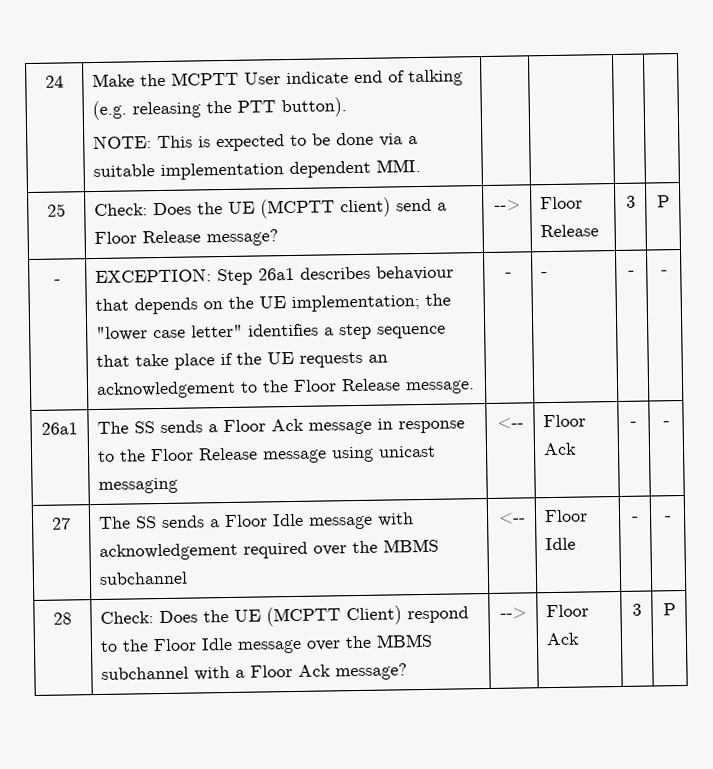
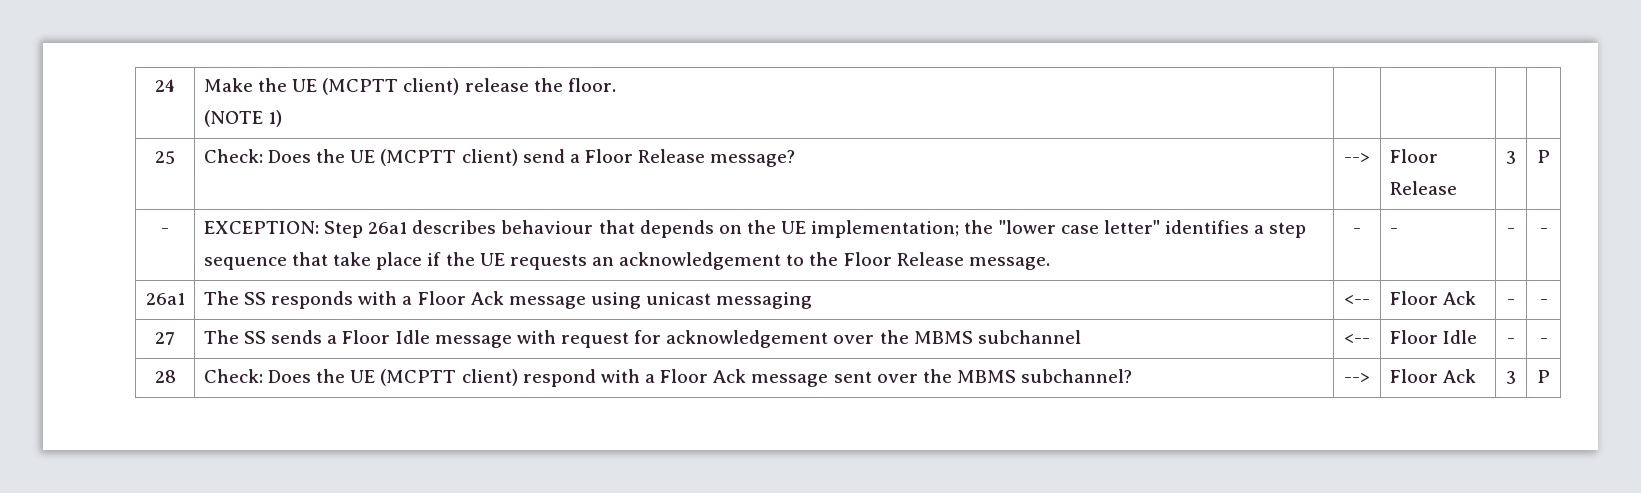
- 24 | Make the MCPTT User indicate end of talking (e.g. releasing the PTT button).
- NOTE: This is expected to be done via a suitable implementation dependent MMI. | | | |
+ 24 | Make the UE (MCPTT client) release the floor.
+ (NOTE 1) | | | |
- 26a1 | The SS sends a Floor Ack message in response to the Floor Release message using unicast messaging | <-- | Floor Ack | - | -
+ 26a1 | The SS responds with a Floor Ack message using unicast messaging | <-- | Floor Ack | - | -
- 27 | The SS sends a Floor Idle message with acknowledgement required over the MBMS subchannel | <-- | Floor Idle | - | -
+ 27 | The SS sends a Floor Idle message with request for acknowledgement over the MBMS subchannel | <-- | Floor Idle | - | -
- 28 | Check: Does the UE (MCPTT Client) respond to the Floor Idle message over the MBMS subchannel with a Floor Ack message? | --> | Floor Ack | 3 | P
+ 28 | Check: Does the UE (MCPTT client) respond with a Floor Ack message sent over the MBMS subchannel? | --> | Floor Ack | 3 | P

